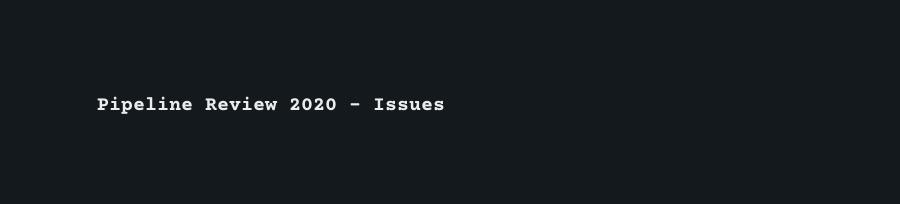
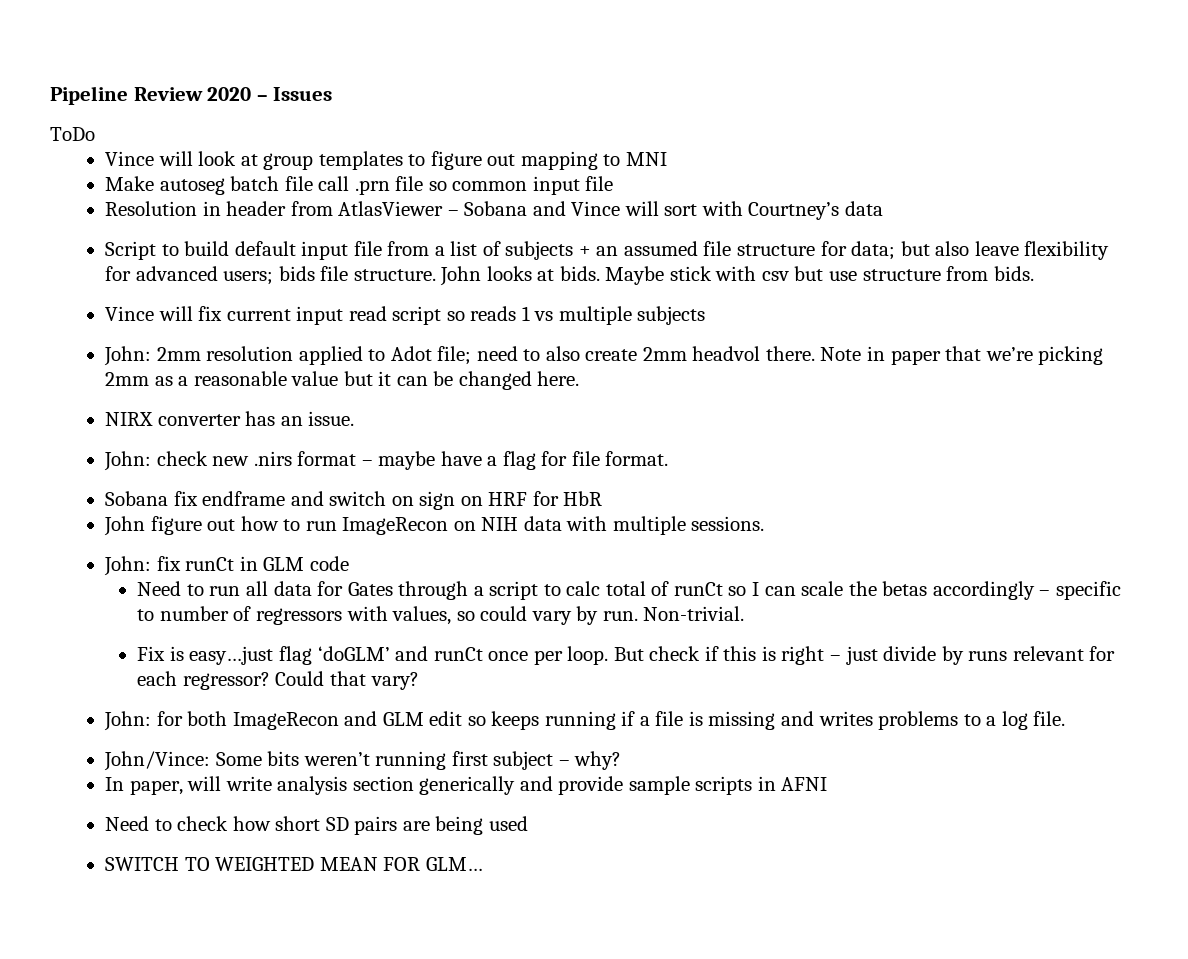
+ ToDo
+ Vince will look at group templates to figure out mapping to MNI
+ Make autoseg batch file call .prn file so common input file
+ Resolution in header from AtlasViewer – Sobana and Vince will sort with Courtney’s data
+ Script to build default input file from a list of subjects + an assumed file structure for data; but also leave flexibility for advanced users; bids file structure. John looks at bids. Maybe stick with csv but use structure from bids.
+ Vince will fix current input read script so reads 1 vs multiple subjects
+ John: 2mm resolution applied to Adot file; need to also create 2mm headvol there. Note in paper that we’re picking 2mm as a reasonable value but it can be changed here.
+ NIRX converter has an issue.
+ John: check new .nirs format – maybe have a flag for file format.
+ Sobana fix endframe and switch on sign on HRF for HbR
+ John figure out how to run ImageRecon on NIH data with multiple sessions.
+ John: fix runCt in GLM code
+ Need to run all data for Gates through a script to calc total of runCt so I can scale the betas accordingly – specific to number of regressors with values, so could vary by run. Non-trivial.
+ Fix is easy…just flag ‘doGLM’ and runCt once per loop. But check if this is right – just divide by runs relevant for each regressor? Could that vary?
+ John: for both ImageRecon and GLM edit so keeps running if a file is missing and writes problems to a log file.
+ John/Vince: Some bits weren’t running first subject – why?
+ In paper, will write analysis section generically and provide sample scripts in AFNI
+ Need to check how short SD pairs are being used
+ SWITCH TO WEIGHTED MEAN FOR GLM…

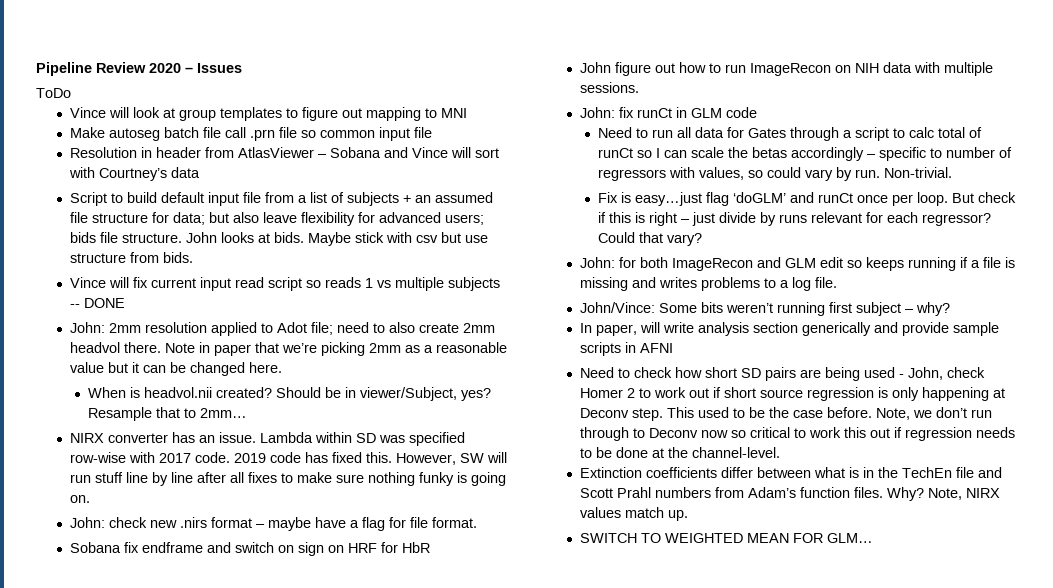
- Vince will fix current input read script so reads 1 vs multiple subjects
+ Vince will fix current input read script so reads 1 vs multiple subjects -- DONE
+ When is headvol.nii created? Should be in viewer/Subject, yes? Resample that to 2mm…
+ Lambda within SD was specified row-wise with 2017 code. 2019 code has fixed this. However, SW will run stuff line by line after all fixes to make sure nothing funky is going on.
- Need to check how short SD pairs are being used
+ Need to check how short SD pairs are being used - John, check Homer 2 to work out if short source regression is only happening at Deconv step. This used to be the case before. Note, we don’t run through to Deconv now so critical to work this out if regression needs to be done at the channel-level.
+ Extinction coefficients differ between what is in the TechEn file and Scott Prahl numbers from Adam’s function files. Why? Note, NIRX values match up.

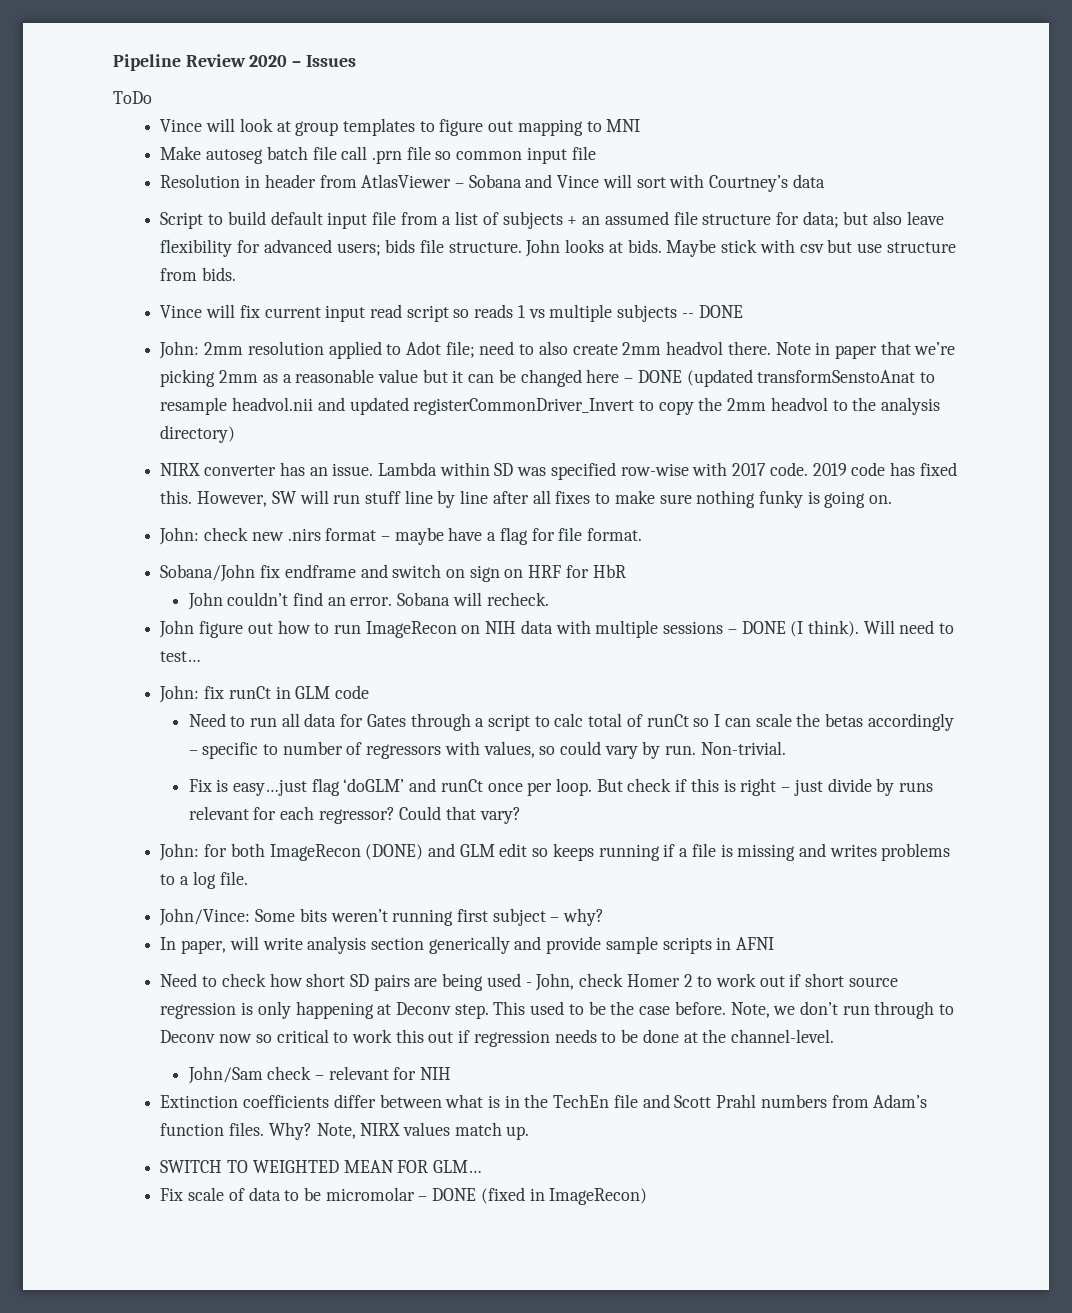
- Note in paper that we’re picking 2mm as a reasonable value but it can be changed here.
- When is headvol.nii created? Should be in viewer/Subject, yes? Resample that to 2mm…
+ Note in paper that we’re picking 2mm as a reasonable value but it can be changed here – DONE (updated transformSenstoAnat to resample headvol.nii and updated registerCommonDriver_Invert to copy the 2mm headvol to the analysis directory)
- Sobana fix endframe and switch on sign on HRF for HbR
+ Sobana/John fix endframe and switch on sign on HRF for HbR
+ John couldn’t find an error. Sobana will recheck.
- John figure out how to run ImageRecon on NIH data with multiple sessions.
+ John figure out how to run ImageRecon on NIH data with multiple sessions – DONE (I think). Will need to test…
- John: for both ImageRecon and GLM edit so keeps running if a file is missing and writes problems to a log file.
+ John: for both ImageRecon (DONE) and GLM edit so keeps running if a file is missing and writes problems to a log file.
+ John/Sam check – relevant for NIH
+ Fix scale of data to be micromolar – DONE (fixed in ImageRecon)

